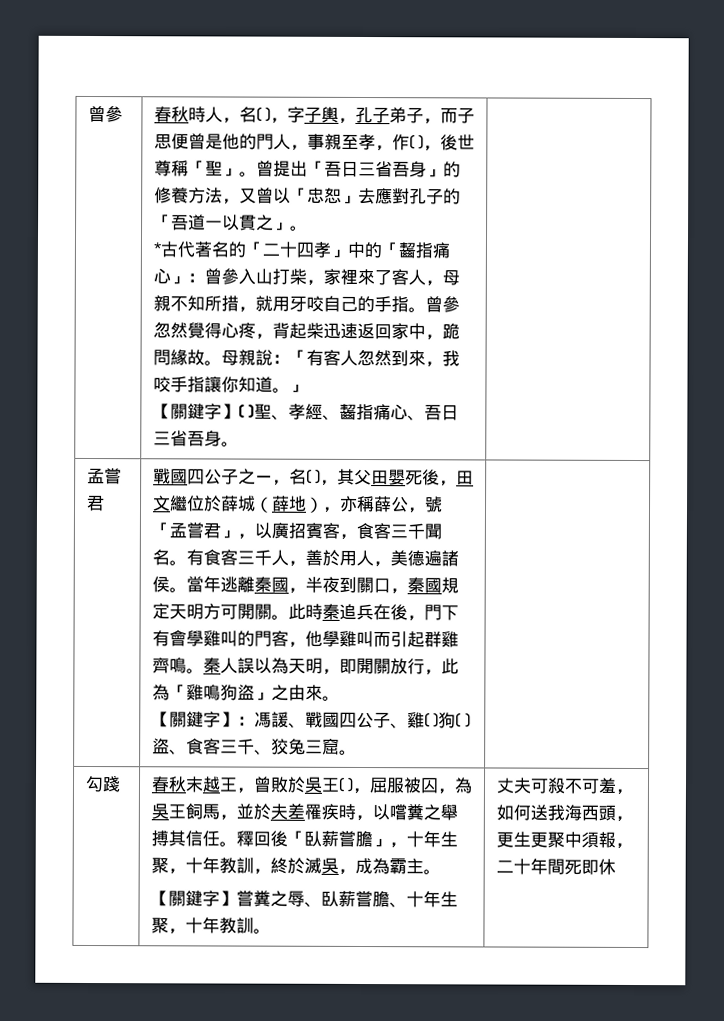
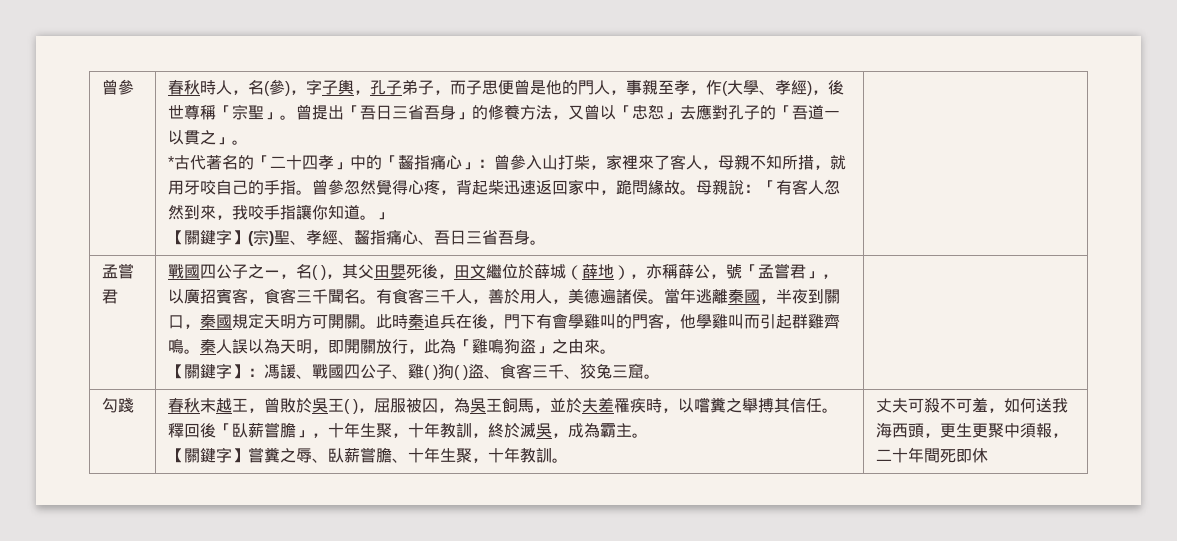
- 春秋時人，名( )，字子輿，孔子弟子，而子思便曾是他的門人，事親至孝，作( )，後世尊稱「聖」。
+ 春秋時人，名(參)，字子輿，孔子弟子，而子思便曾是他的門人，事親至孝，作(大學、孝經)，後世尊稱「宗聖」。
- 【關鍵字】( )聖、孝經、齧指痛心、吾日三省吾身。
+ 【關鍵字】(宗)聖、孝經、齧指痛心、吾日三省吾身。

